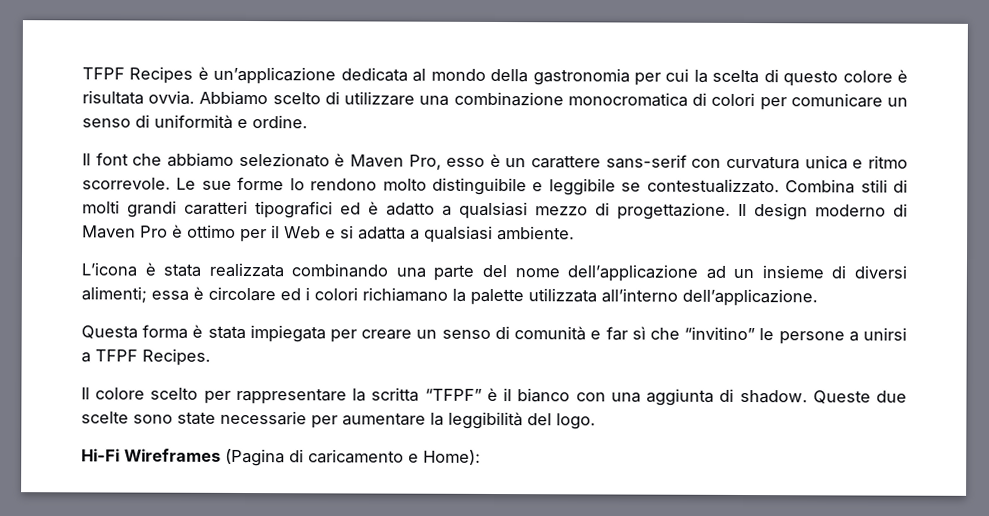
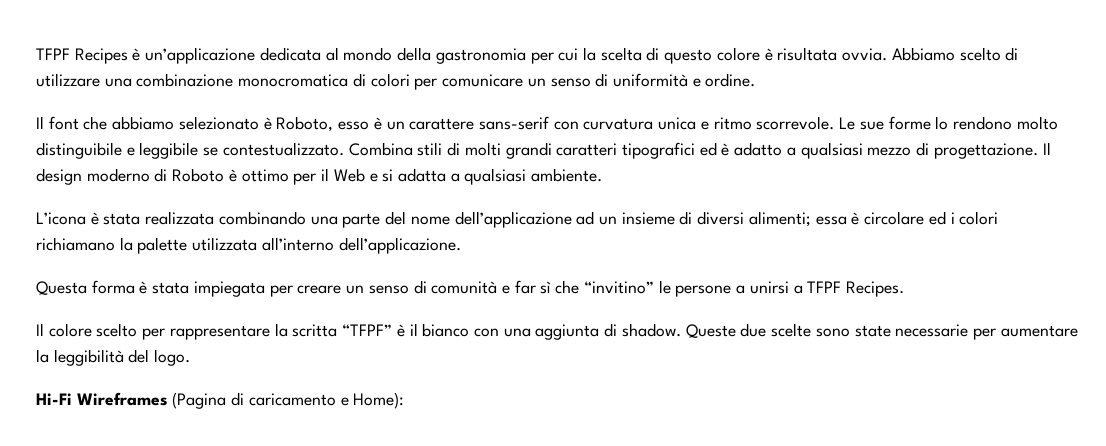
- Il font che abbiamo selezionato è Maven Pro, esso è un carattere sans-serif con curvatura unica e ritmo scorrevole.
+ Il font che abbiamo selezionato è Roboto, esso è un carattere sans-serif con curvatura unica e ritmo scorrevole.
- Il design moderno di Maven Pro è ottimo per il Web e si adatta a qualsiasi ambiente.
+ Il design moderno di Roboto è ottimo per il Web e si adatta a qualsiasi ambiente.

